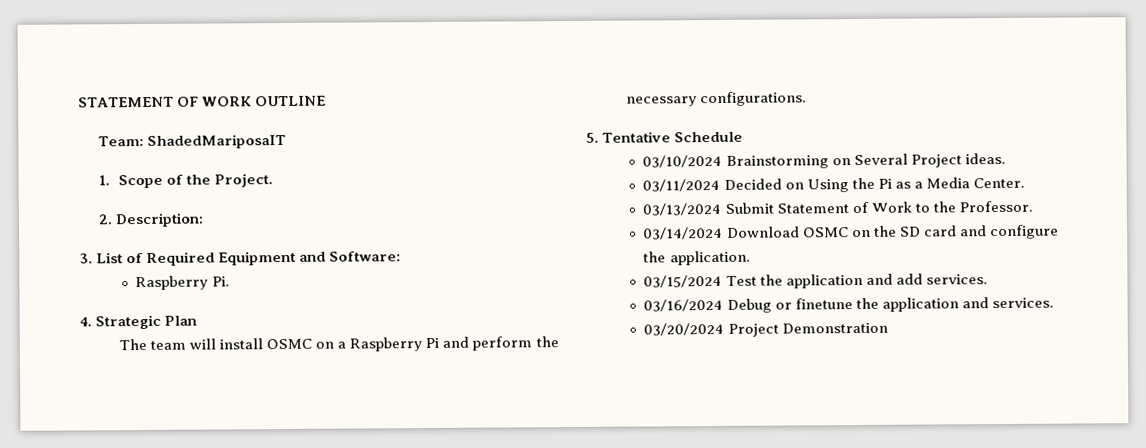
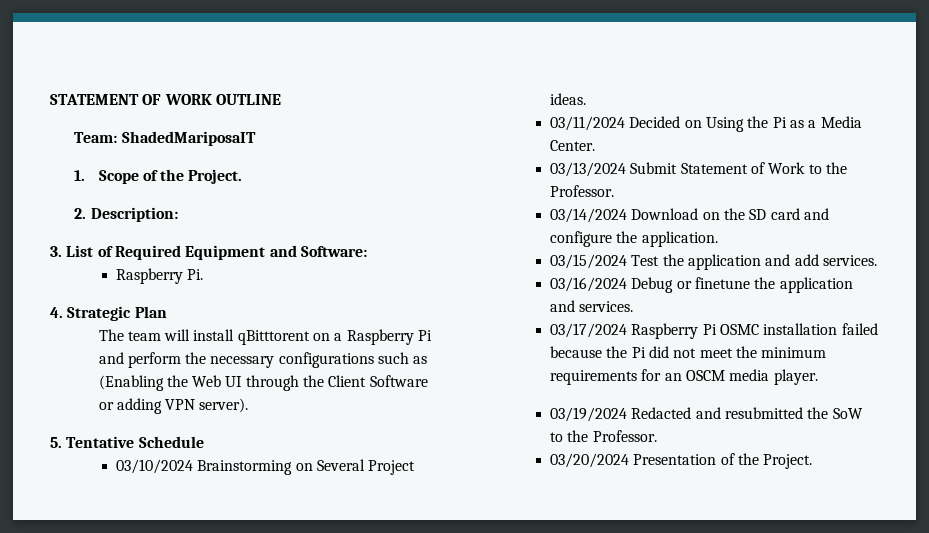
- The team will install OSMC on a Raspberry Pi and perform the necessary configurations.
+ The team will install qBitttorent on a Raspberry Pi and perform the necessary configurations such as (Enabling the Web UI through the Client Software or adding VPN server).
- 03/14/2024 Download OSMC on the SD card and configure the application.
+ 03/14/2024 Download on the SD card and configure the application.
- 03/20/2024 Project Demonstration
+ 03/17/2024 Raspberry Pi OSMC installation failed because the Pi did not meet the minimum requirements for an OSCM media player.
+ 03/19/2024 Redacted and resubmitted the SoW to the Professor.
+ 03/20/2024 Presentation of the Project.

